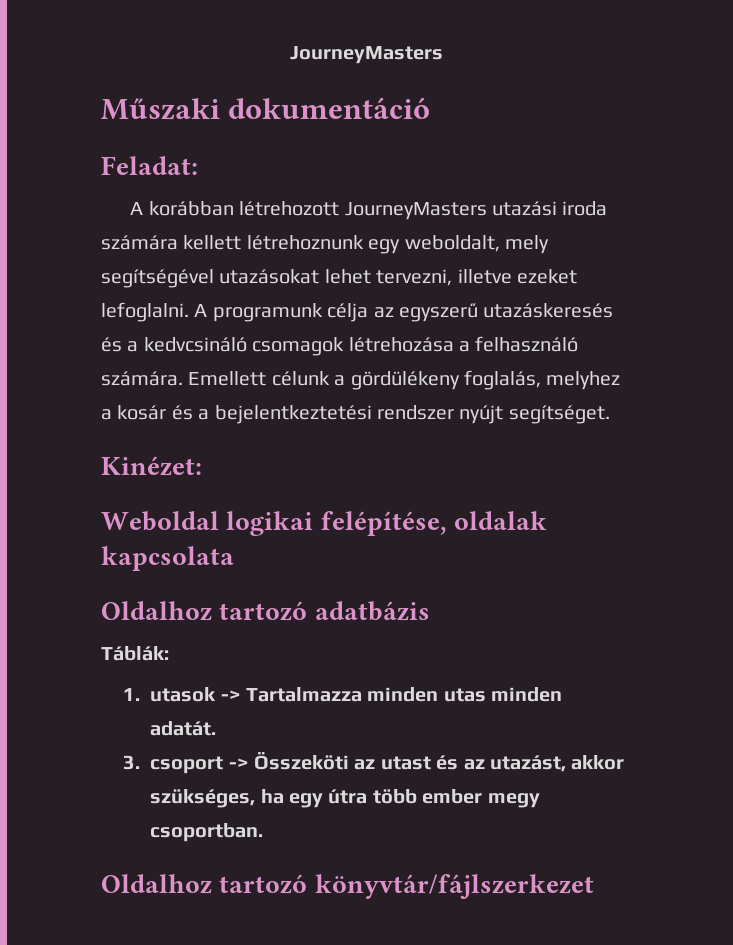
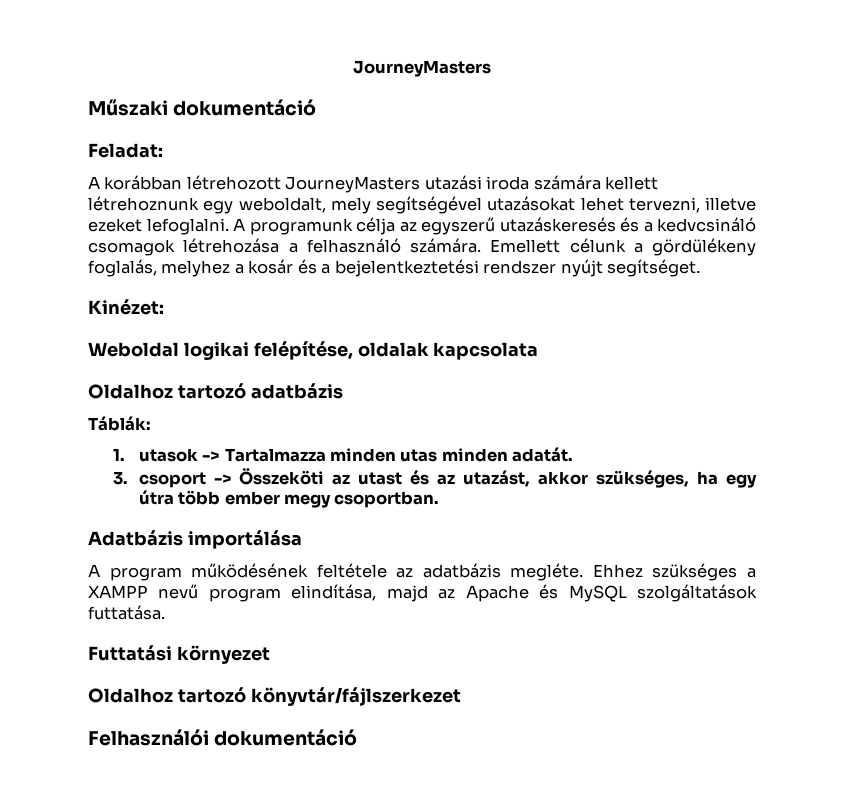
+ Adatbázis importálása
+ A program működésének feltétele az adatbázis megléte. Ehhez szükséges a XAMPP nevű program elindítása, majd az Apache és MySQL szolgáltatások futtatása.
+ Futtatási környezet
+ Felhasználói dokumentáció

